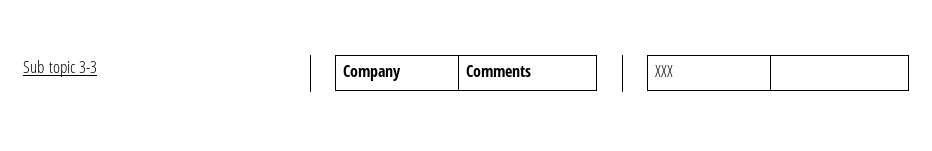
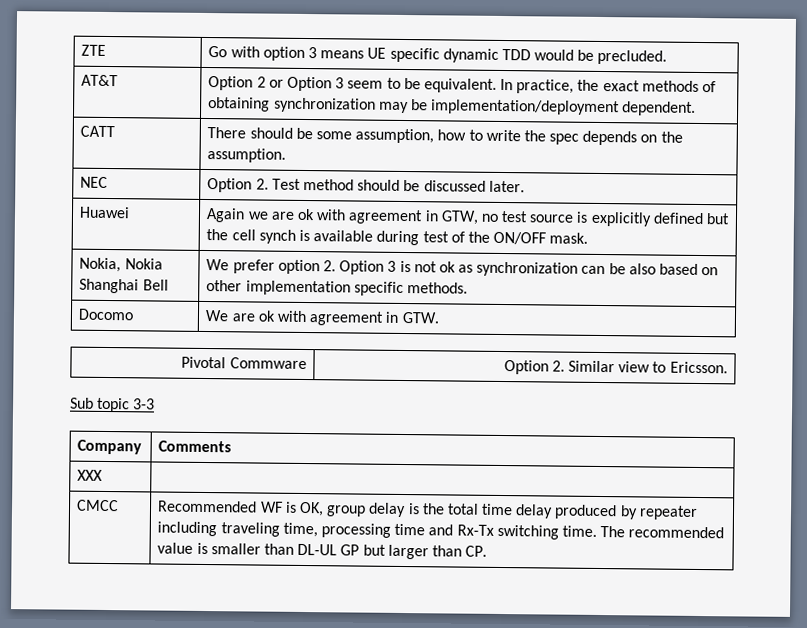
+ ZTE | Go with option 3 means UE specific dynamic TDD would be precluded.
+ AT&T | Option 2 or Option 3 seem to be equivalent. In practice, the exact methods of obtaining synchronization may be implementation/deployment dependent.
+ CATT | There should be some assumption, how to write the spec depends on the assumption.
+ NEC | Option 2. Test method should be discussed later.
+ Huawei | Again we are ok with agreement in GTW, no test source is explicitly defined but the cell synch is available during test of the ON/OFF mask.
+ Nokia, Nokia Shanghai Bell | We prefer option 2. Option 3 is not ok as synchronization can be also based on other implementation specific methods.
+ Docomo | We are ok with agreement in GTW.
+ Pivotal Commware | Option 2. Similar view to Ericsson.
+ CMCC | Recommended WF is OK, group delay is the total time delay produced by repeater including traveling time, processing time and Rx-Tx switching time. The recommended value is smaller than DL-UL GP but larger than CP.

